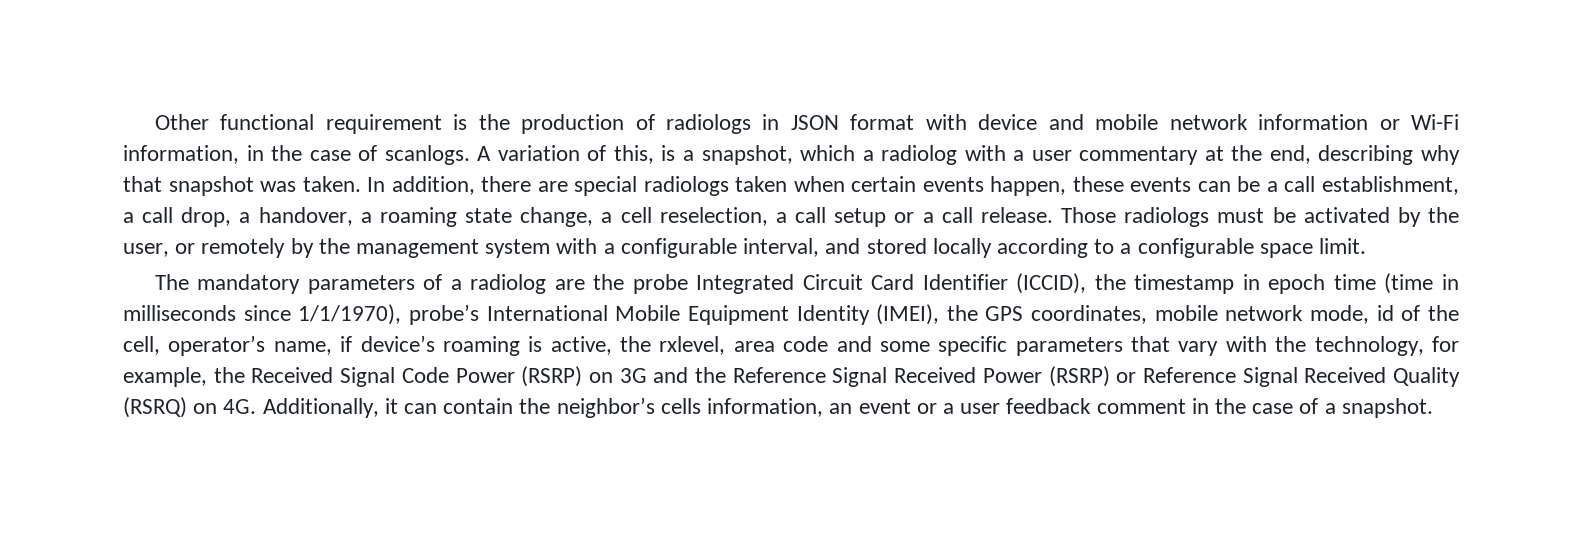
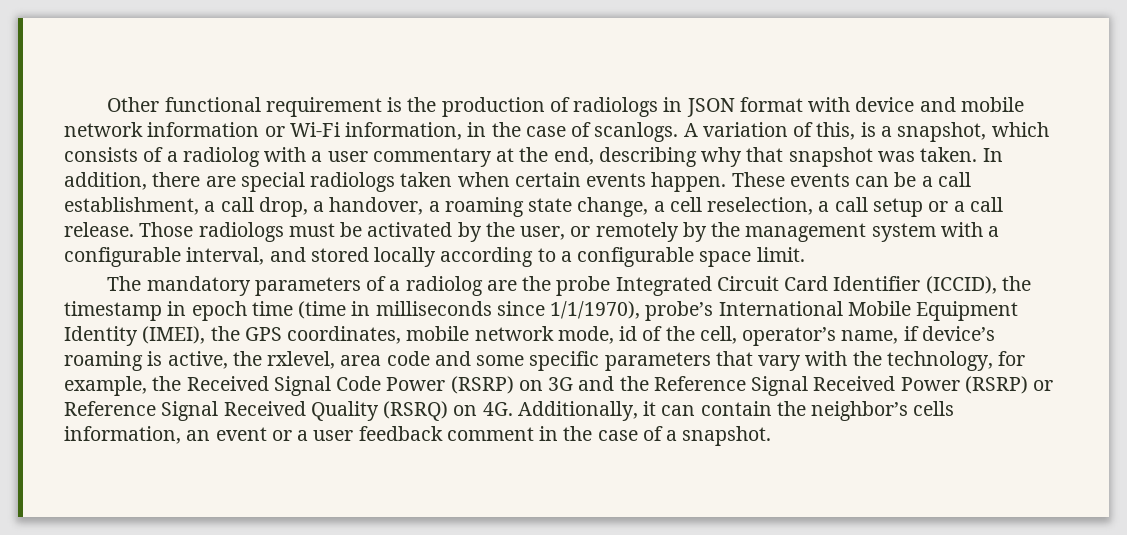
- A variation of this, is a snapshot, which a radiolog with a user commentary at the end, describing why that snapshot was taken.
+ A variation of this, is a snapshot, which consists of a radiolog with a user commentary at the end, describing why that snapshot was taken.
- In addition, there are special radiologs taken when certain events happen, these events can be a call establishment, a call drop, a handover, a roaming state change, a cell reselection, a call setup or a call release.
+ In addition, there are special radiologs taken when certain events happen. These events can be a call establishment, a call drop, a handover, a roaming state change, a cell reselection, a call setup or a call release.

